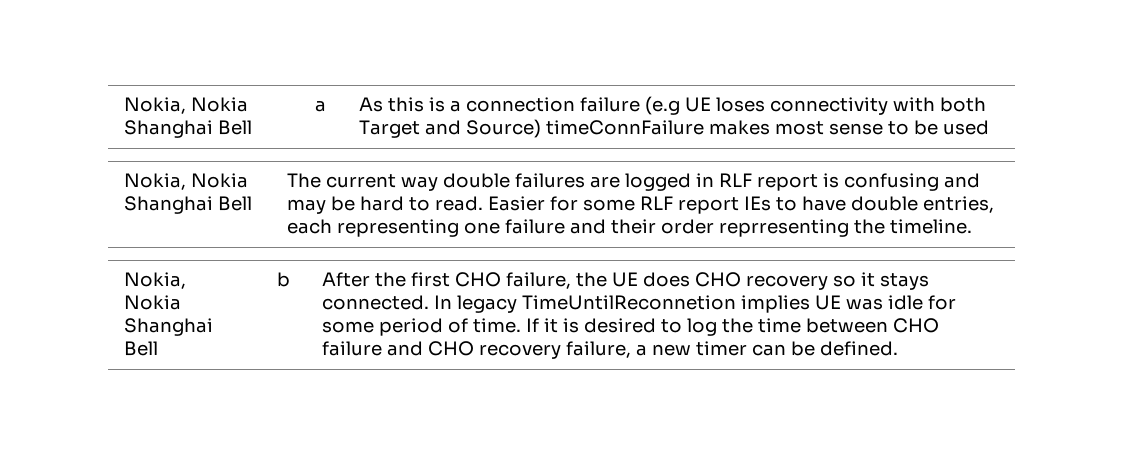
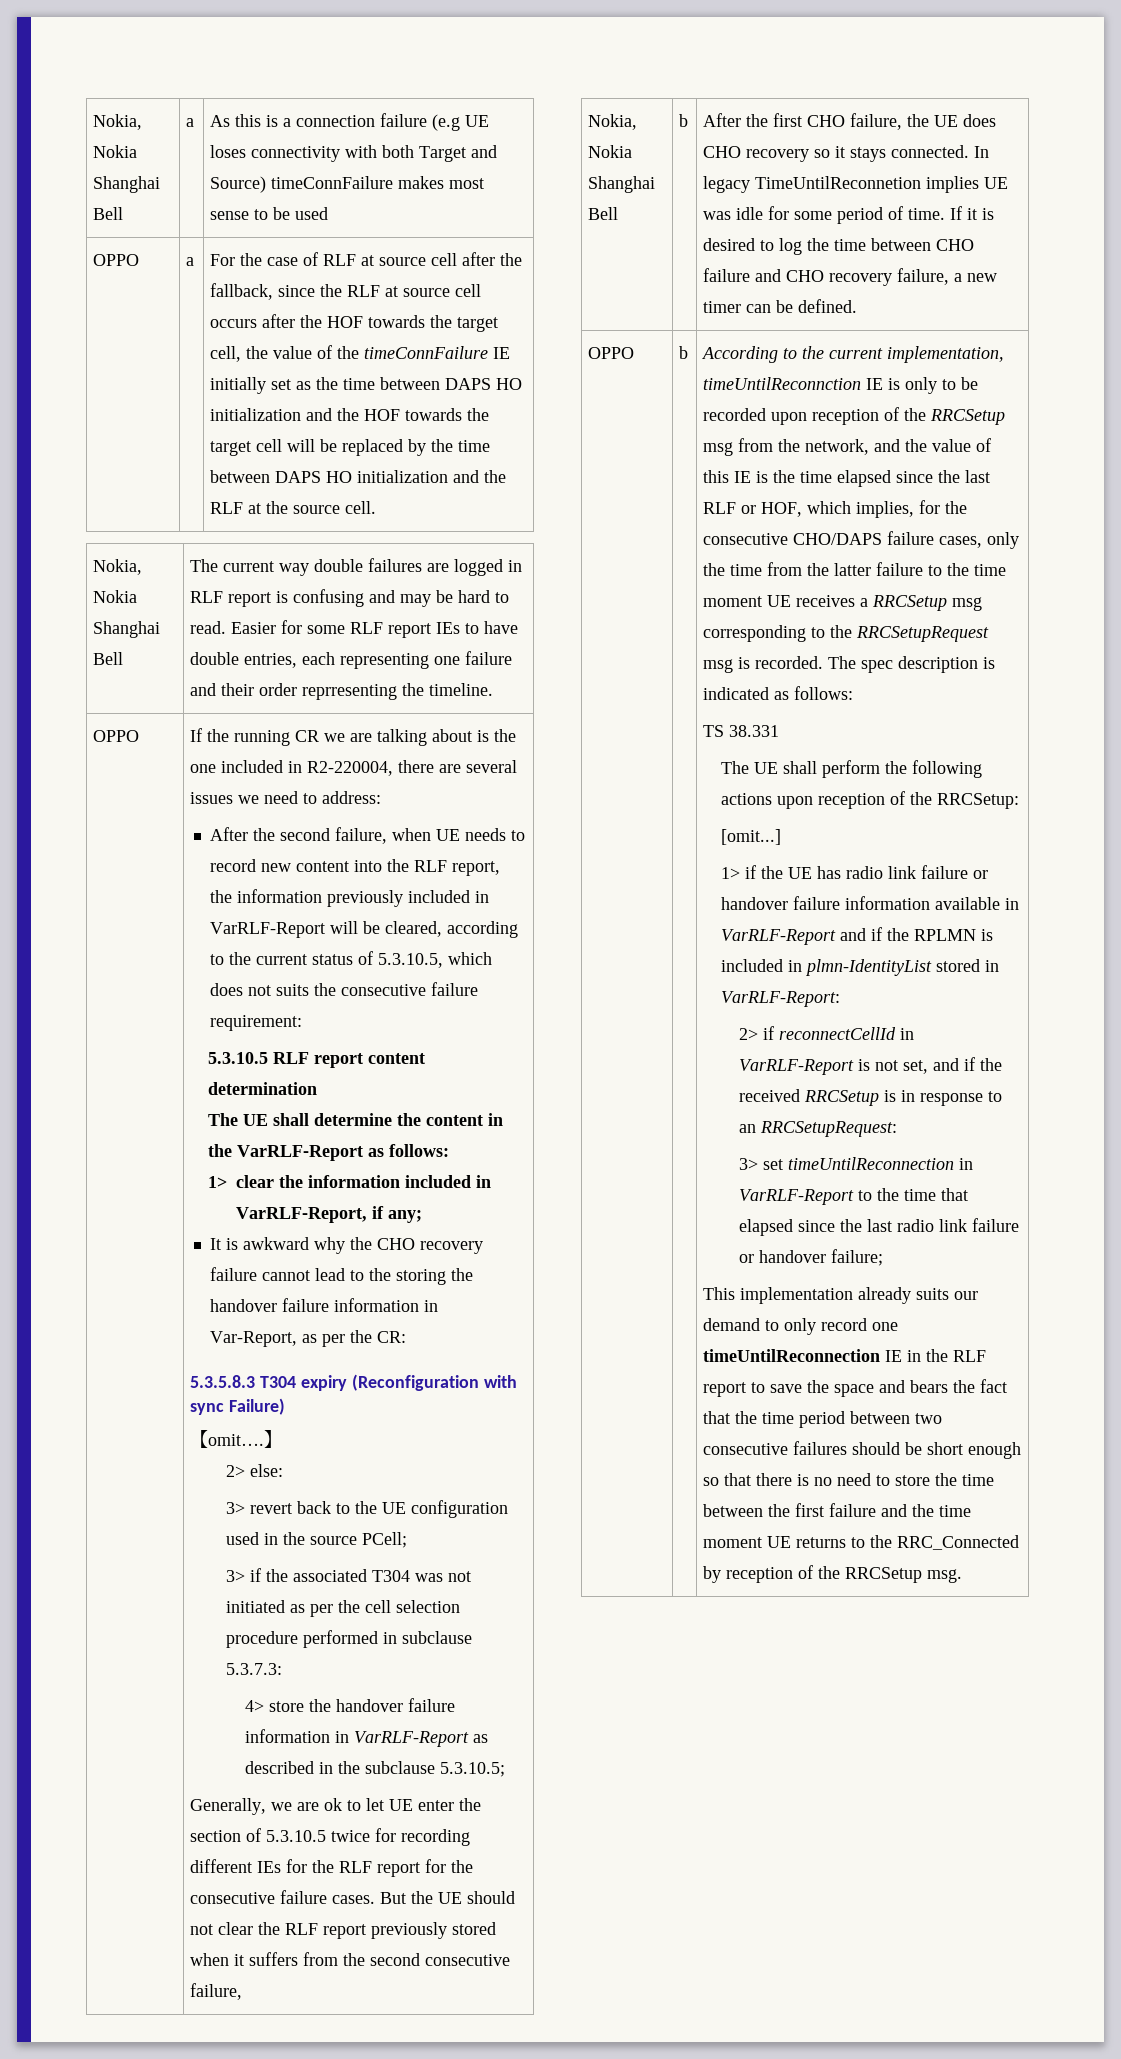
+ OPPO | a | For the case of RLF at source cell after the fallback, since the RLF at source cell occurs after the HOF towards the target cell, the value of the timeConnFailure IE initially set as the time between DAPS HO initialization and the HOF towards the target cell will be replaced by the time between DAPS HO initialization and the RLF at the source cell.
+ OPPO | If the running CR we are talking about is the one included in R2-220004, there are several issues we need to address:
+ After the second failure, when UE needs to record new content into the RLF report, the information previously included in VarRLF-Report will be cleared, according to the current status of 5.3.10.5, which does not suits the consecutive failure requirement:
+ 5.3.10.5 RLF report content determination
+ The UE shall determine the content in the VarRLF-Report as follows:
+ 1> clear the information included in VarRLF-Report, if any;
+ It is awkward why the CHO recovery failure cannot lead to the storing the handover failure information in Var-Report, as per the CR:
+ 5.3.5.8.3 T304 expiry (Reconfiguration with sync Failure)
+ 【omit….】
+ 2> else:
+ 3> revert back to the UE configuration used in the source PCell;
+ 3> if the associated T304 was not initiated as per the cell selection procedure performed in subclause 5.3.7.3:
+ 4> store the handover failure information in VarRLF-Report as described in the subclause 5.3.10.5;
+ Generally, we are ok to let UE enter the section of 5.3.10.5 twice for recording different IEs for the RLF report for the consecutive failure cases. But the UE should not clear the RLF report previously stored when it suffers from the second consecutive failure,
+ OPPO | b | According to the current implementation, timeUntilReconnction IE is only to be recorded upon reception of the RRCSetup msg from the network, and the value of this IE is the time elapsed since the last RLF or HOF, which implies, for the consecutive CHO/DAPS failure cases, only the time from the latter failure to the time moment UE receives a RRCSetup msg corresponding to the RRCSetupRequest msg is recorded. The spec description is indicated as follows:
+ TS 38.331
+ The UE shall perform the following actions upon reception of the RRCSetup:
+ [omit...]
+ 1> if the UE has radio link failure or handover failure information available in VarRLF-Report and if the RPLMN is included in plmn-IdentityList stored in VarRLF-Report:
+ 2> if reconnectCellId in VarRLF-Report is not set, and if the received RRCSetup is in response to an RRCSetupRequest:
+ 3> set timeUntilReconnection in VarRLF-Report to the time that elapsed since the last radio link failure or handover failure;
+ This implementation already suits our demand to only record one timeUntilReconnection IE in the RLF report to save the space and bears the fact that the time period between two consecutive failures should be short enough so that there is no need to store the time between the first failure and the time moment UE returns to the RRC_Connected by reception of the RRCSetup msg.

